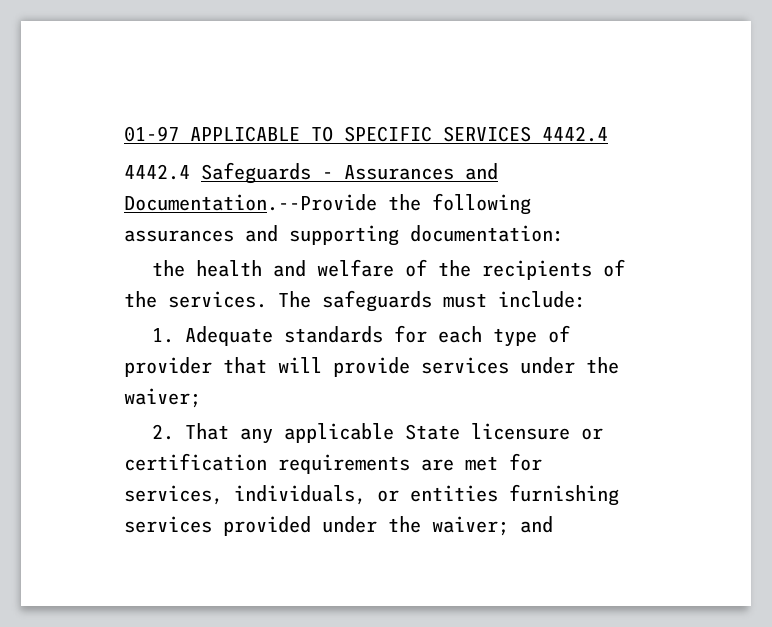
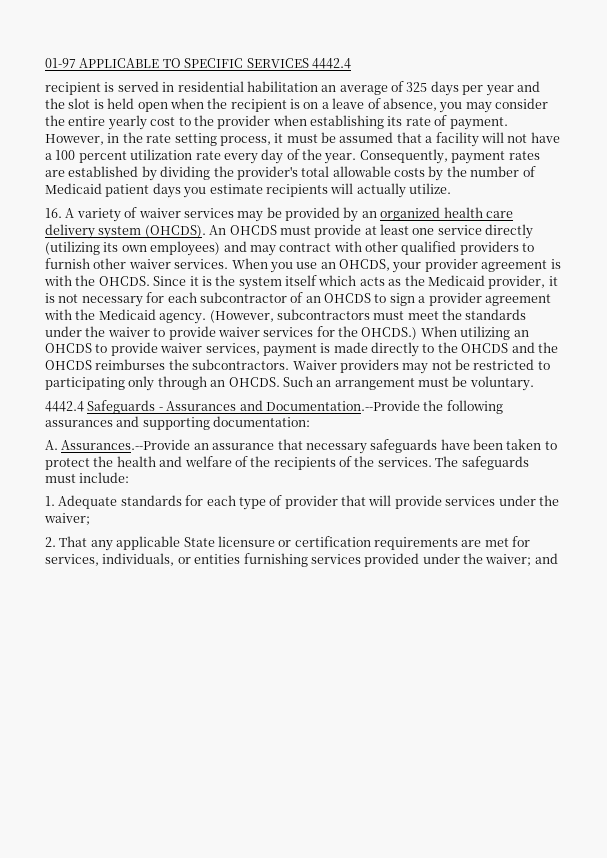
+ recipient is served in residential habilitation an average of 325 days per year and the slot is held open when the recipient is on a leave of absence, you may consider the entire yearly cost to the provider when establishing its rate of payment. However, in the rate setting process, it must be assumed that a facility will not have a 100 percent utilization rate every day of the year. Consequently, payment rates are established by dividing the provider's total allowable costs by the number of Medicaid patient days you estimate recipients will actually utilize.
+ 16. A variety of waiver services may be provided by an organized health care delivery system (OHCDS). An OHCDS must provide at least one service directly (utilizing its own employees) and may contract with other qualified providers to furnish other waiver services. When you use an OHCDS, your provider agreement is with the OHCDS. Since it is the system itself which acts as the Medicaid provider, it is not necessary for each subcontractor of an OHCDS to sign a provider agreement with the Medicaid agency. (However, subcontractors must meet the standards under the waiver to provide waiver services for the OHCDS.) When utilizing an OHCDS to provide waiver services, payment is made directly to the OHCDS and the OHCDS reimburses the subcontractors. Waiver providers may not be restricted to participating only through an OHCDS. Such an arrangement must be voluntary.
- the health and welfare of the recipients of the services.
+ A. Assurances.--Provide an assurance that necessary safeguards have been taken to protect the health and welfare of the recipients of the services.

